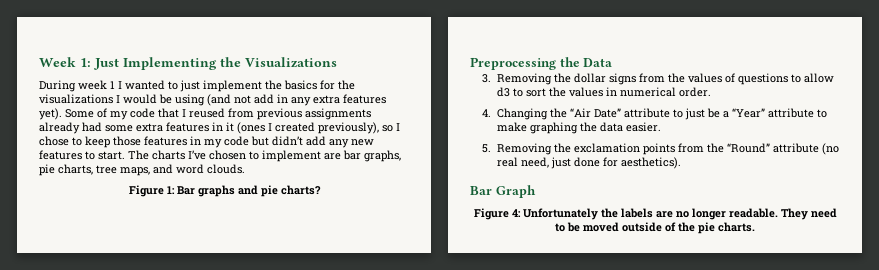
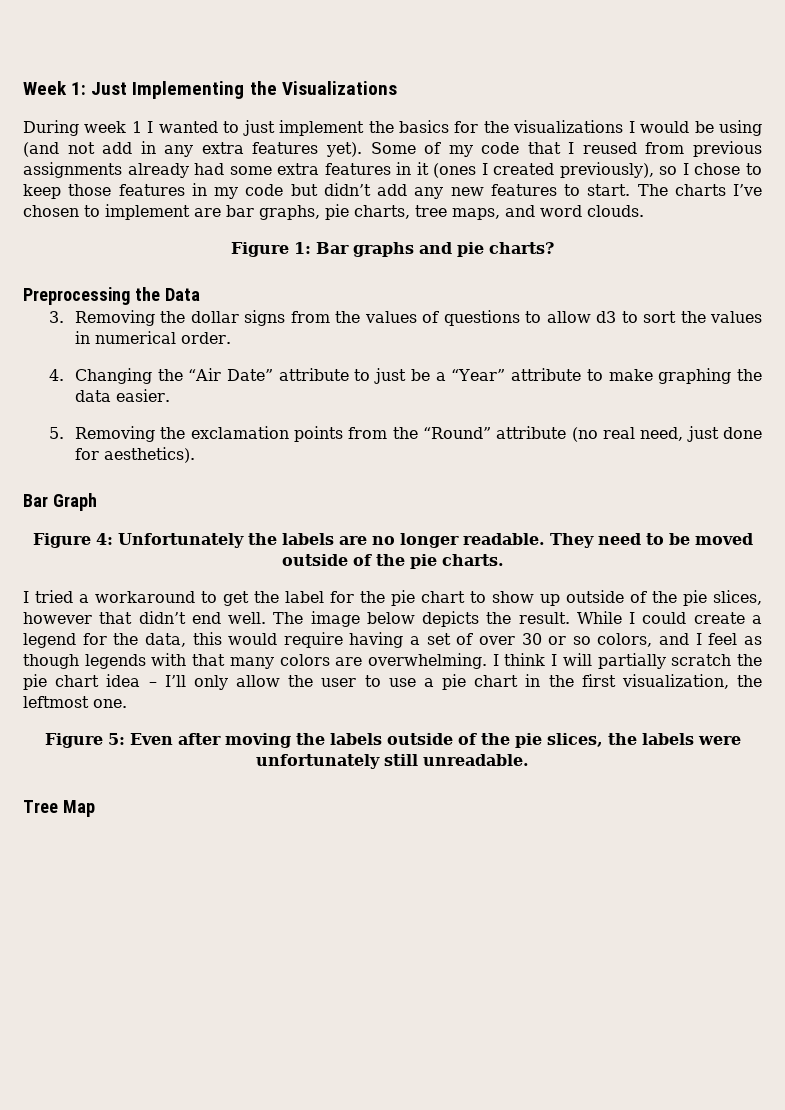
+ I tried a workaround to get the label for the pie chart to show up outside of the pie slices, however that didn’t end well. The image below depicts the result. While I could create a legend for the data, this would require having a set of over 30 or so colors, and I feel as though legends with that many colors are overwhelming. I think I will partially scratch the pie chart idea – I’ll only allow the user to use a pie chart in the first visualization, the leftmost one.
+ Figure 5: Even after moving the labels outside of the pie slices, the labels were unfortunately still unreadable.
+ Tree Map

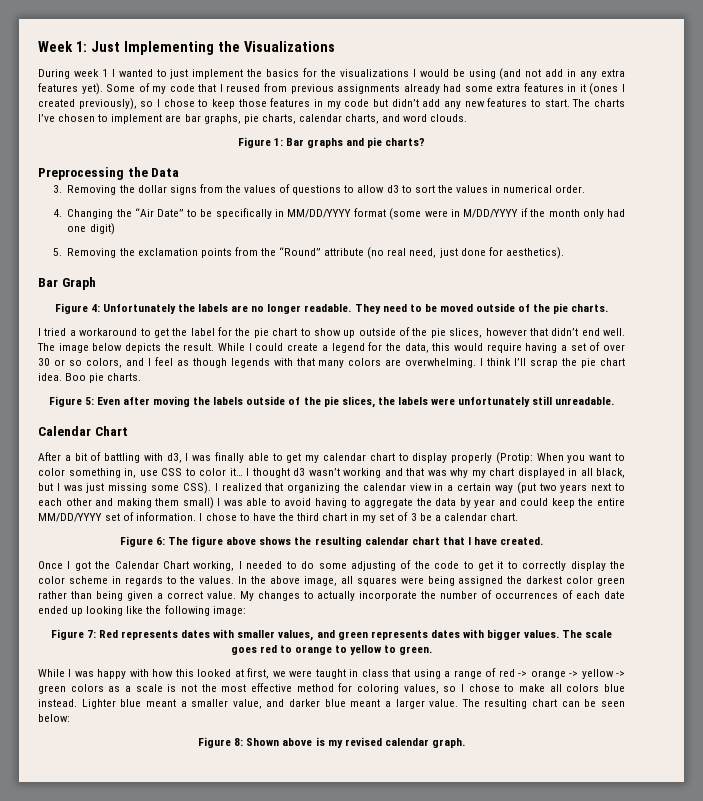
- The charts I’ve chosen to implement are bar graphs, pie charts, tree maps, and word clouds.
+ The charts I’ve chosen to implement are bar graphs, pie charts, calendar charts, and word clouds.
- 4. Changing the “Air Date” attribute to just be a “Year” attribute to make graphing the data easier.
+ 4. Changing the “Air Date” to be specifically in MM/DD/YYYY format (some were in M/DD/YYYY if the month only had one digit)
- I think I will partially scratch the pie chart idea – I’ll only allow the user to use a pie chart in the first visualization, the leftmost one.
+ I think I’ll scrap the pie chart idea. Boo pie charts.
  Figure 5: Even after moving the labels outside of the pie slices, the labels were unfortunately still unreadable.
- Tree Map
+ Calendar Chart
+ After a bit of battling with d3, I was finally able to get my calendar chart to display properly (Protip: When you want to color something in, use CSS to color it… I thought d3 wasn’t working and that was why my chart displayed in all black, but I was just missing some CSS). I realized that organizing the calendar view in a certain way (put two years next to each other and making them small) I was able to avoid having to aggregate the data by year and could keep the entire MM/DD/YYYY set of information. I chose to have the third chart in my set of 3 be a calendar chart.
+ Figure 6: The figure above shows the resulting calendar chart that I have created.
+ Once I got the Calendar Chart working, I needed to do some adjusting of the code to get it to correctly display the color scheme in regards to the values. In the above image, all squares were being assigned the darkest color green rather than being given a correct value. My changes to actually incorporate the number of occurrences of each date ended up looking like the following image:
+ Figure 7: Red represents dates with smaller values, and green represents dates with bigger values. The scale goes red to orange to yellow to green.
+ While I was happy with how this looked at first, we were taught in class that using a range of red -> orange -> yellow -> green colors as a scale is not the most effective method for coloring values, so I chose to make all colors blue instead. Lighter blue meant a smaller value, and darker blue meant a larger value. The resulting chart can be seen below:
+ Figure 8: Shown above is my revised calendar graph.

